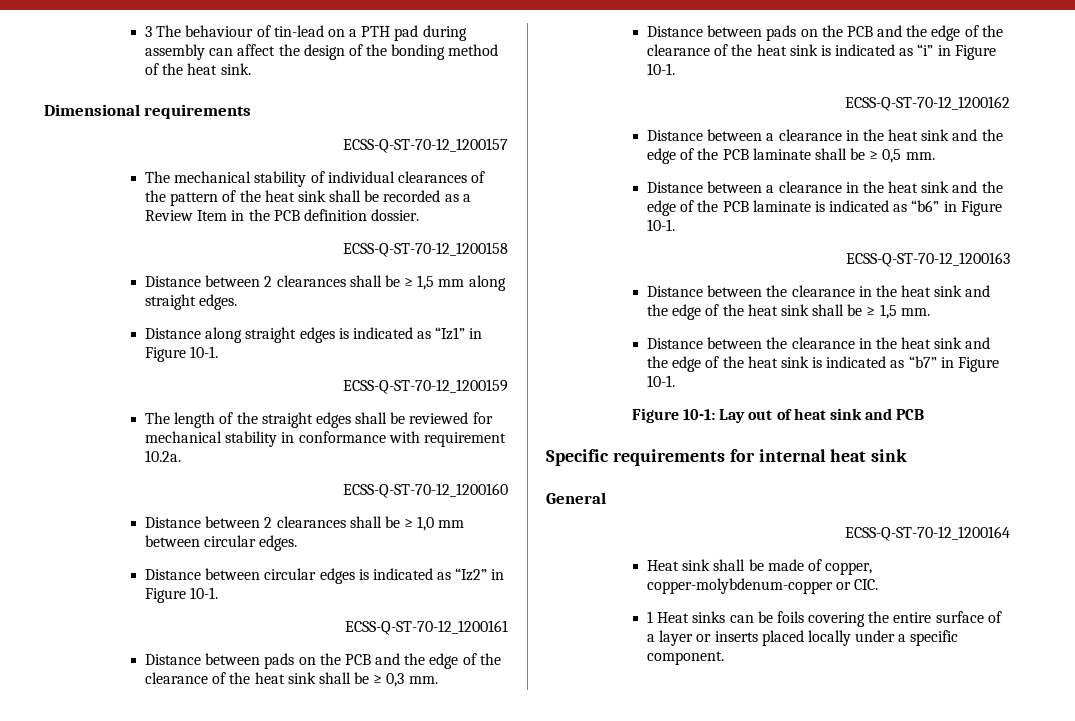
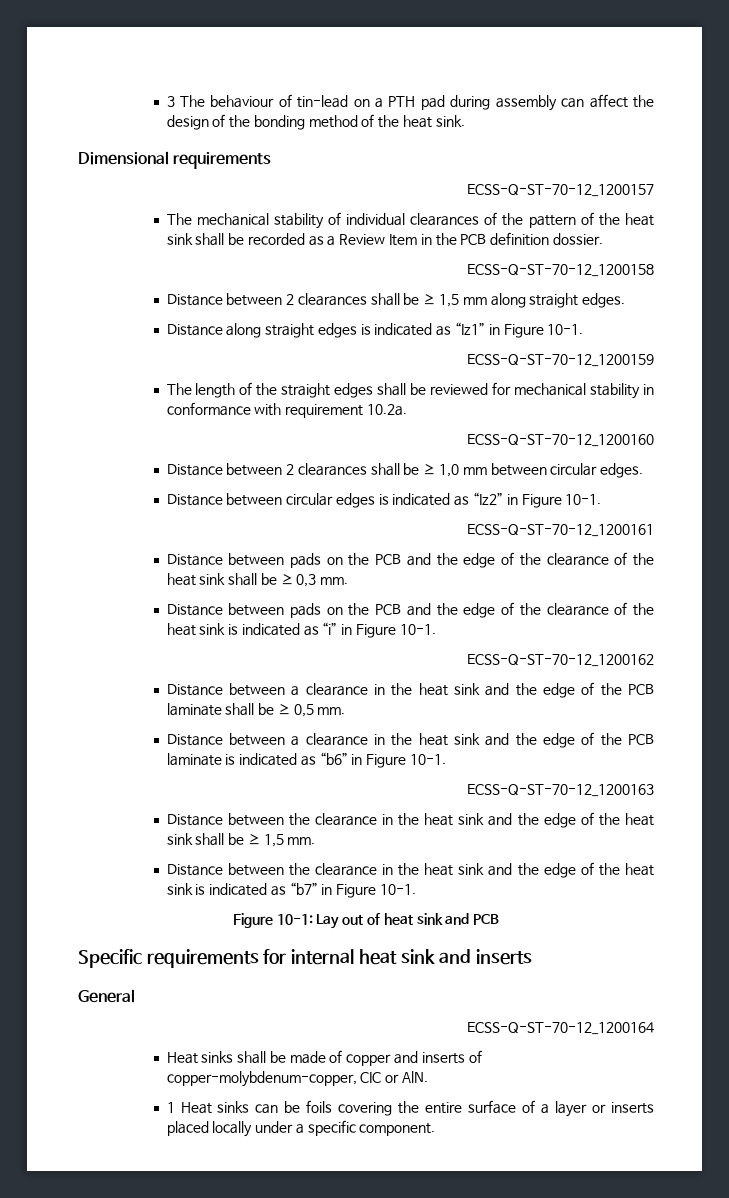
- Specific requirements for internal heat sink
+ Specific requirements for internal heat sink and inserts
- Heat sink shall be made of copper, copper-molybdenum-copper or CIC.
+ Heat sinks shall be made of copper and inserts of copper-molybdenum-copper, CIC or AlN.

